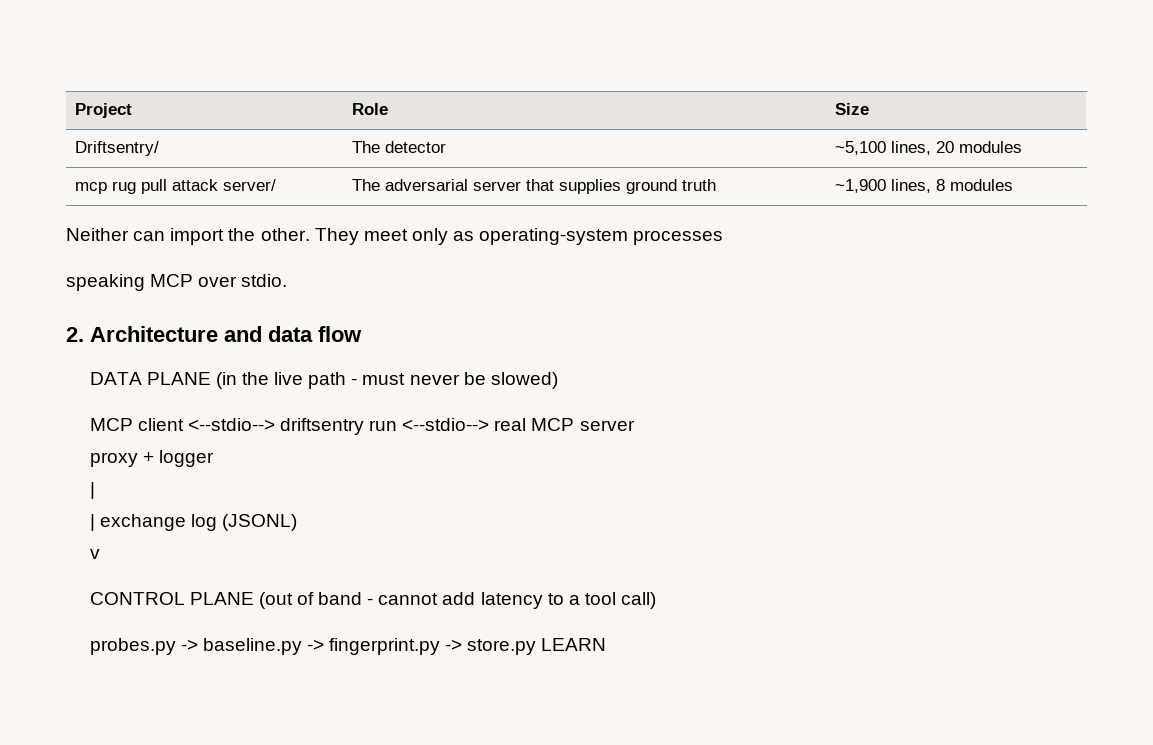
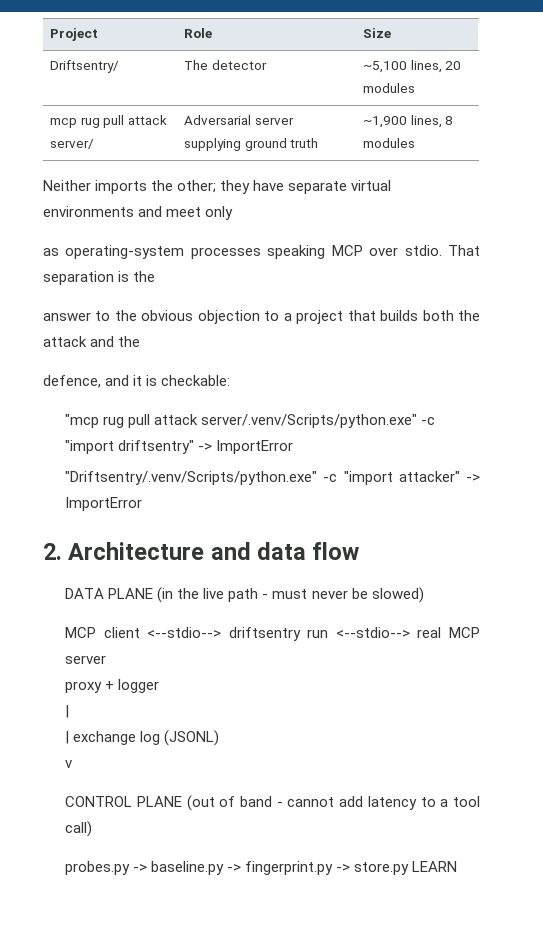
- mcp rug pull attack server/ | The adversarial server that supplies ground truth | ~1,900 lines, 8 modules
+ mcp rug pull attack server/ | Adversarial server supplying ground truth | ~1,900 lines, 8 modules
- Neither can import the other. They meet only as operating-system processes
- speaking MCP over stdio.
+ Neither imports the other; they have separate virtual environments and meet only
+ as operating-system processes speaking MCP over stdio. That separation is the
+ answer to the obvious objection to a project that builds both the attack and the
+ defence, and it is checkable:
+ "mcp rug pull attack server/.venv/Scripts/python.exe" -c "import driftsentry" -> ImportError
+ "Driftsentry/.venv/Scripts/python.exe" -c "import attacker" -> ImportError

